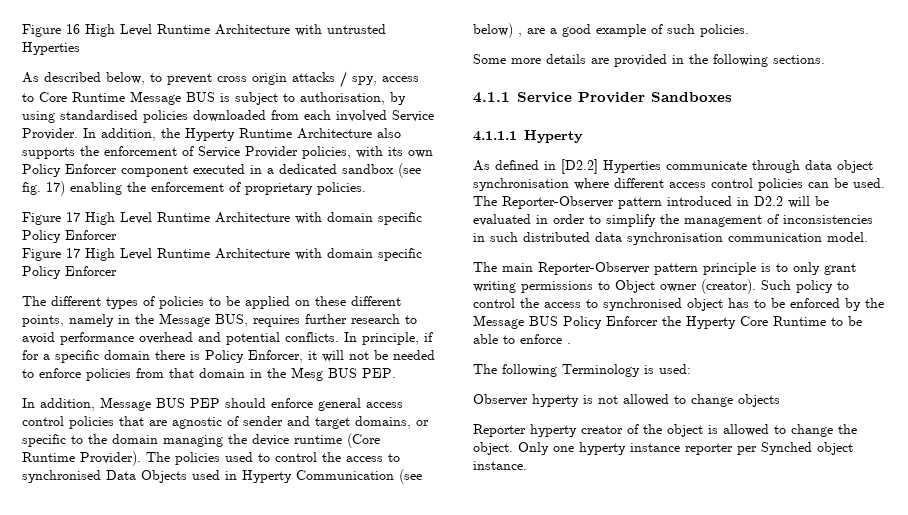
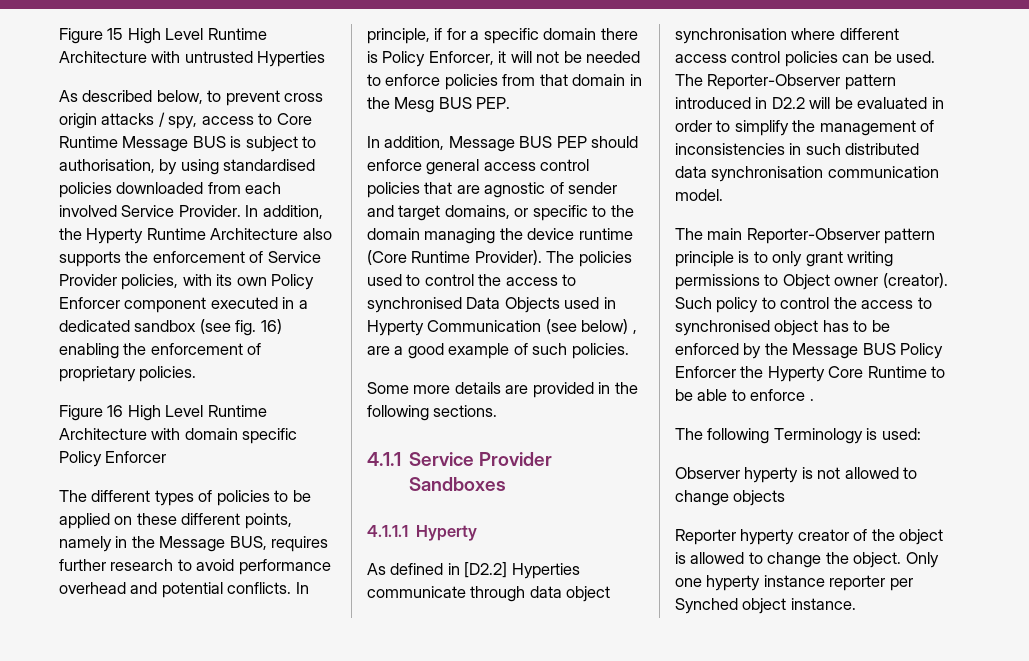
- Figure 16 High Level Runtime Architecture with untrusted Hyperties
+ Figure 15 High Level Runtime Architecture with untrusted Hyperties
- In addition, the Hyperty Runtime Architecture also supports the enforcement of Service Provider policies, with its own Policy Enforcer component executed in a dedicated sandbox (see fig. 17) enabling the enforcement of proprietary policies.
- Figure 17 High Level Runtime Architecture with domain specific Policy Enforcer
- Figure 17 High Level Runtime Architecture with domain specific Policy Enforcer
+ In addition, the Hyperty Runtime Architecture also supports the enforcement of Service Provider policies, with its own Policy Enforcer component executed in a dedicated sandbox (see fig. 16) enabling the enforcement of proprietary policies.
+ Figure 16 High Level Runtime Architecture with domain specific Policy Enforcer

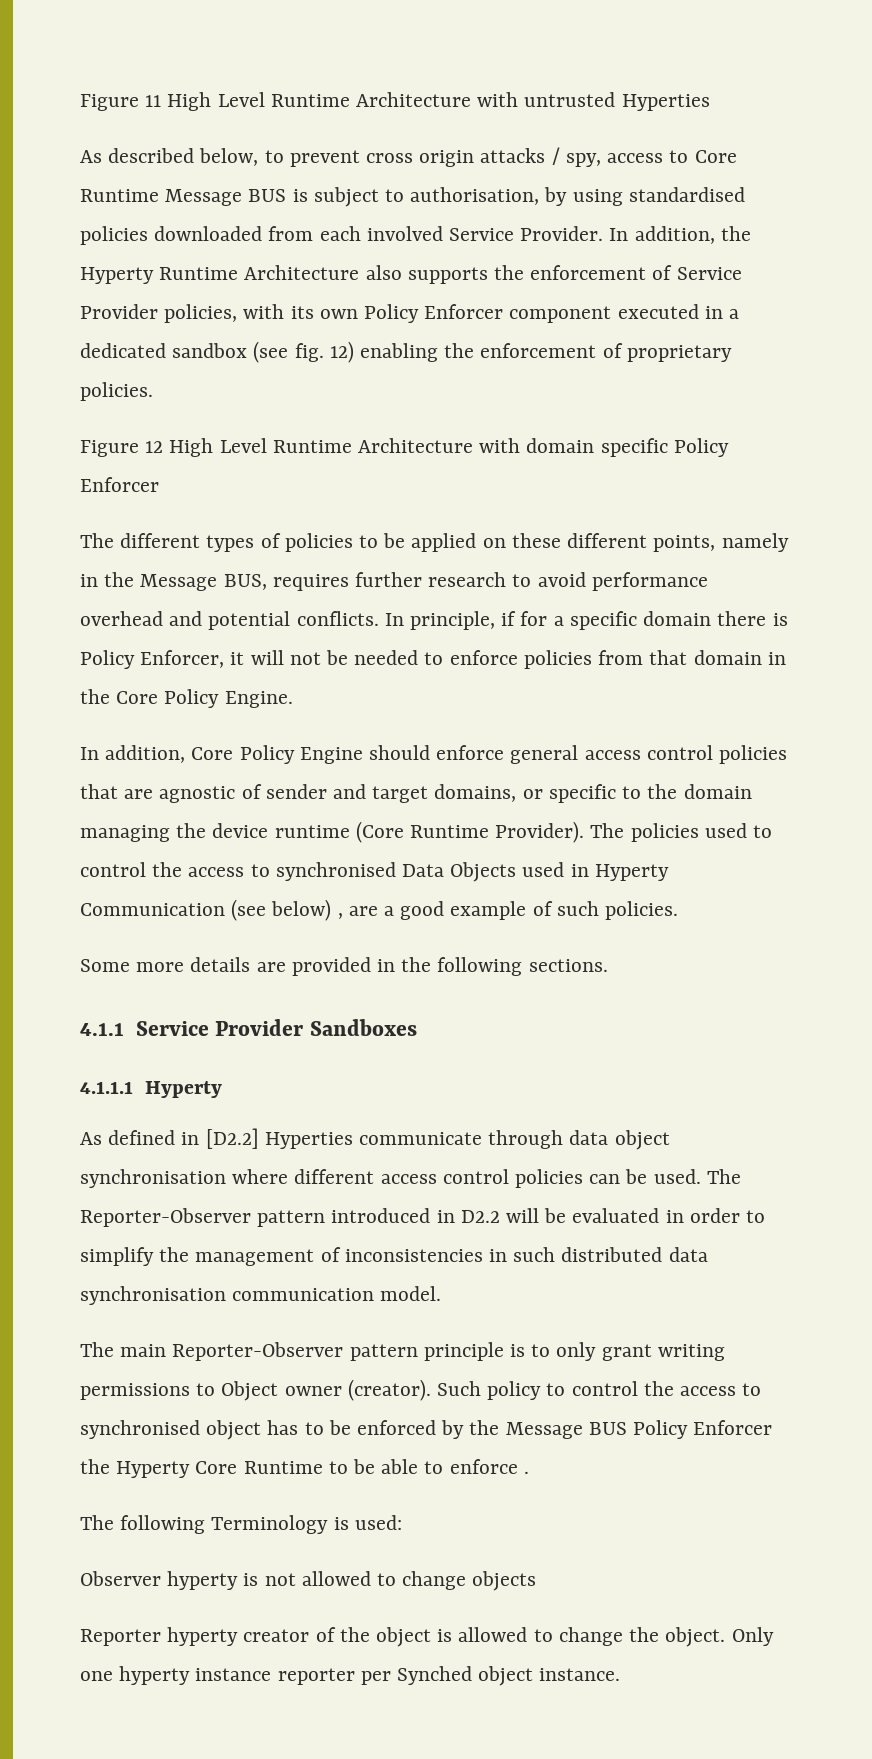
- Figure 15 High Level Runtime Architecture with untrusted Hyperties
+ Figure 11 High Level Runtime Architecture with untrusted Hyperties
- In addition, the Hyperty Runtime Architecture also supports the enforcement of Service Provider policies, with its own Policy Enforcer component executed in a dedicated sandbox (see fig. 16) enabling the enforcement of proprietary policies.
+ In addition, the Hyperty Runtime Architecture also supports the enforcement of Service Provider policies, with its own Policy Enforcer component executed in a dedicated sandbox (see fig. 12) enabling the enforcement of proprietary policies.
- Figure 16 High Level Runtime Architecture with domain specific Policy Enforcer
+ Figure 12 High Level Runtime Architecture with domain specific Policy Enforcer
- In principle, if for a specific domain there is Policy Enforcer, it will not be needed to enforce policies from that domain in the Mesg BUS PEP.
- In addition, Message BUS PEP should enforce general access control policies that are agnostic of sender and target domains, or specific to the domain managing the device runtime (Core Runtime Provider).
+ In principle, if for a specific domain there is Policy Enforcer, it will not be needed to enforce policies from that domain in the Core Policy Engine.
+ In addition, Core Policy Engine should enforce general access control policies that are agnostic of sender and target domains, or specific to the domain managing the device runtime (Core Runtime Provider).

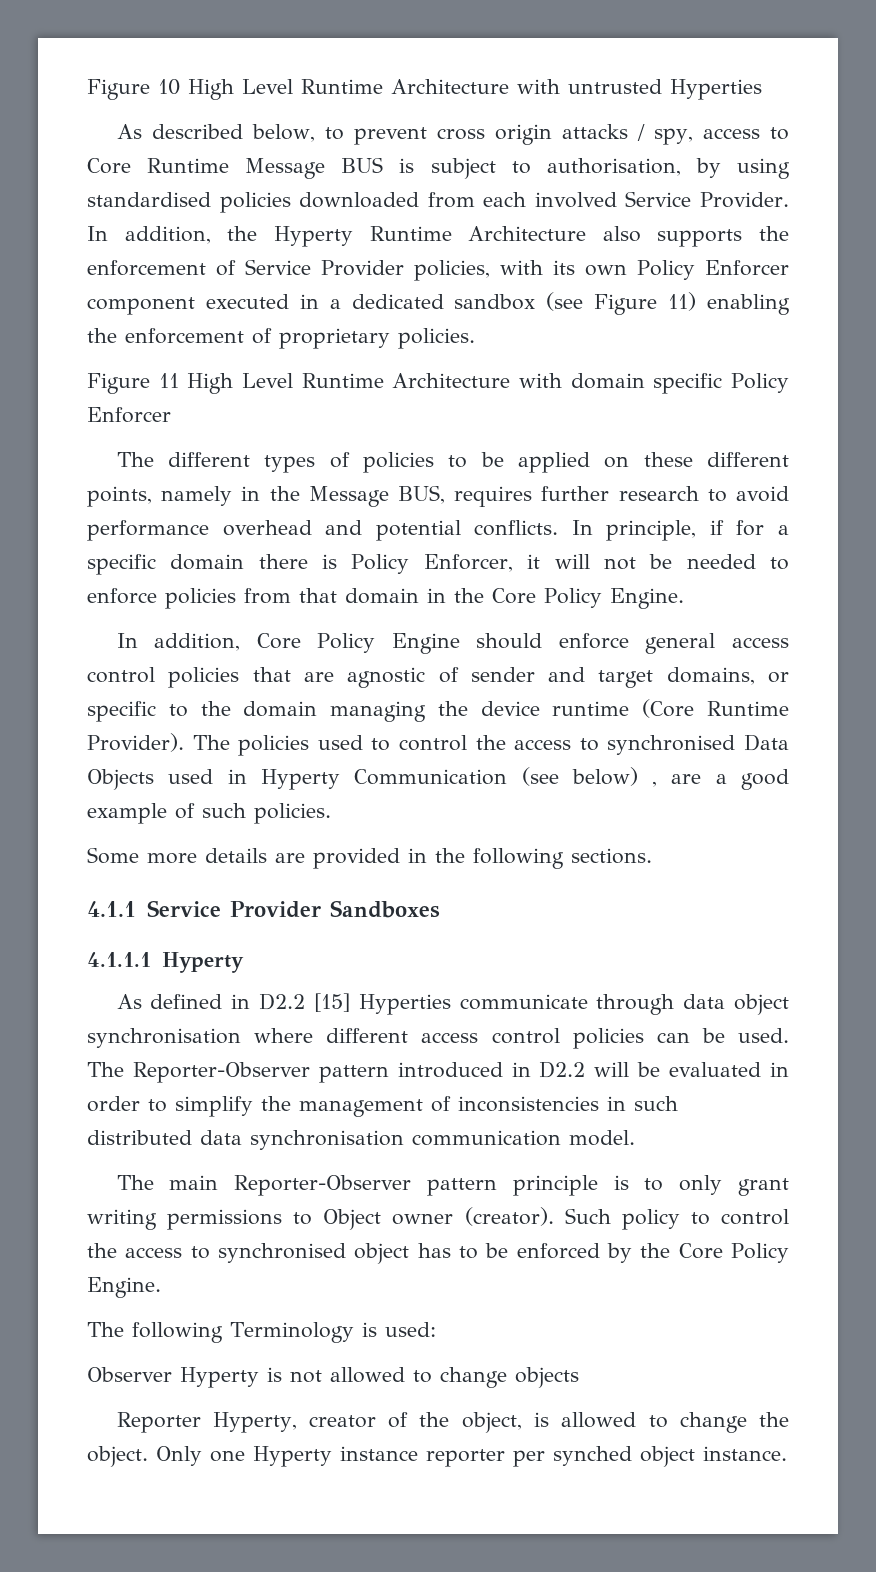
- Figure 11 High Level Runtime Architecture with untrusted Hyperties
+ Figure 10 High Level Runtime Architecture with untrusted Hyperties
- In addition, the Hyperty Runtime Architecture also supports the enforcement of Service Provider policies, with its own Policy Enforcer component executed in a dedicated sandbox (see fig. 12) enabling the enforcement of proprietary policies.
+ In addition, the Hyperty Runtime Architecture also supports the enforcement of Service Provider policies, with its own Policy Enforcer component executed in a dedicated sandbox (see Figure 11) enabling the enforcement of proprietary policies.
- Figure 12 High Level Runtime Architecture with domain specific Policy Enforcer
+ Figure 11 High Level Runtime Architecture with domain specific Policy Enforcer
- As defined in [D2.2] Hyperties communicate through data object synchronisation where different access control policies can be used.
+ As defined in D2.2 [15] Hyperties communicate through data object synchronisation where different access control policies can be used.
- Such policy to control the access to synchronised object has to be enforced by the Message BUS Policy Enforcer the Hyperty Core Runtime to be able to enforce .
+ Such policy to control the access to synchronised object has to be enforced by the Core Policy Engine.
- Observer hyperty is not allowed to change objects
+ Observer Hyperty is not allowed to change objects
- Reporter hyperty creator of the object is allowed to change the object.
+ Reporter Hyperty, creator of the object, is allowed to change the object.
- Only one hyperty instance reporter per Synched object instance.
+ Only one Hyperty instance reporter per synched object instance.

